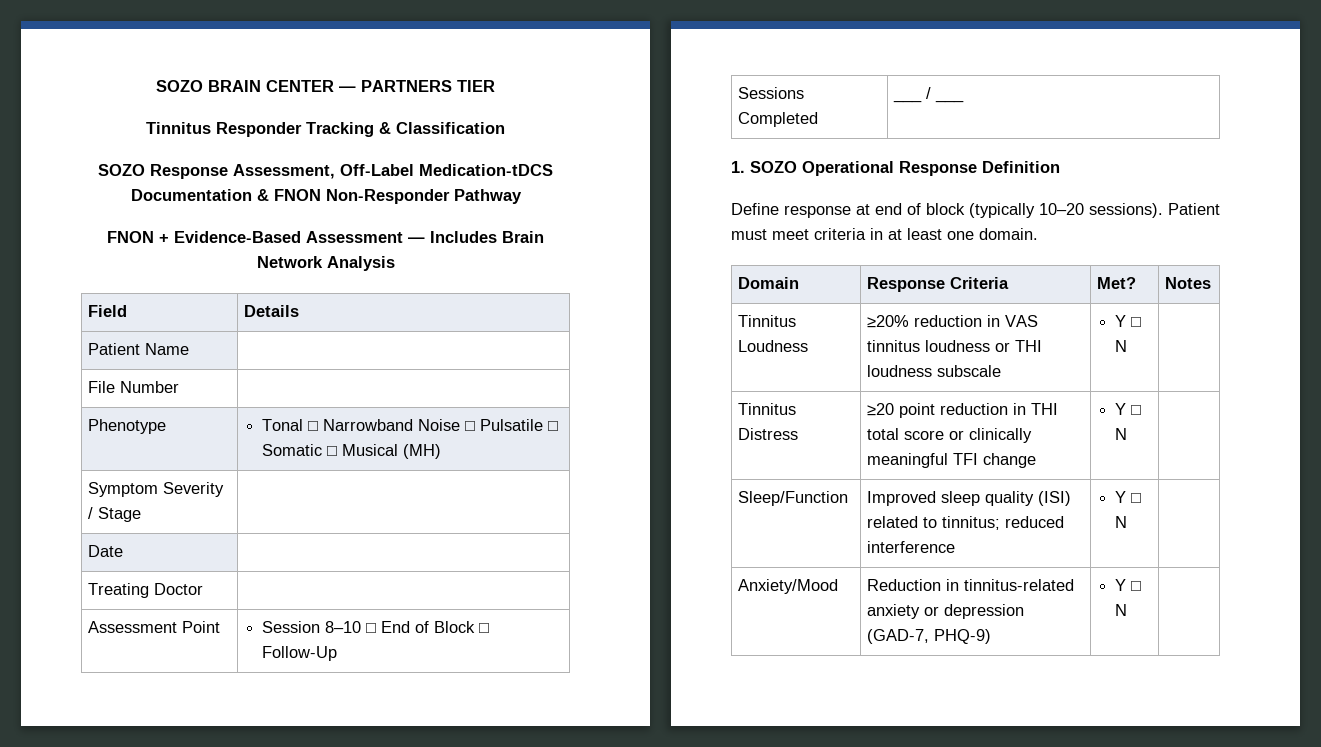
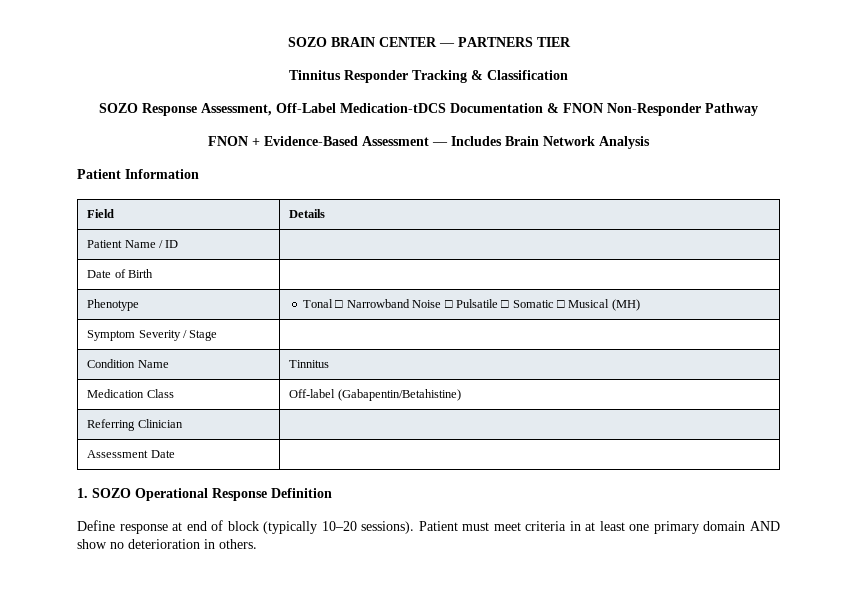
+ Patient Information
- Patient Name |
- File Number |
+ Patient Name / ID |
+ Date of Birth |
- Date |
- Treating Doctor |
- Assessment Point | Session 8–10 □ End of Block □ Follow-Up
- Sessions Completed | ___ / ___
+ Condition Name | Tinnitus
+ Medication Class | Off-label (Gabapentin/Betahistine)
+ Referring Clinician |
+ Assessment Date |
- Patient must meet criteria in at least one domain.
- Domain | Response Criteria | Met? | Notes
- Tinnitus Loudness | ≥20% reduction in VAS tinnitus loudness or THI loudness subscale | Y □ N |
- Tinnitus Distress | ≥20 point reduction in THI total score or clinically meaningful TFI change | Y □ N |
- Sleep/Function | Improved sleep quality (ISI) related to tinnitus; reduced interference | Y □ N |
- Anxiety/Mood | Reduction in tinnitus-related anxiety or depression (GAD-7, PHQ-9) | Y □ N |
+ Patient must meet criteria in at least one primary domain AND show no deterioration in others.

